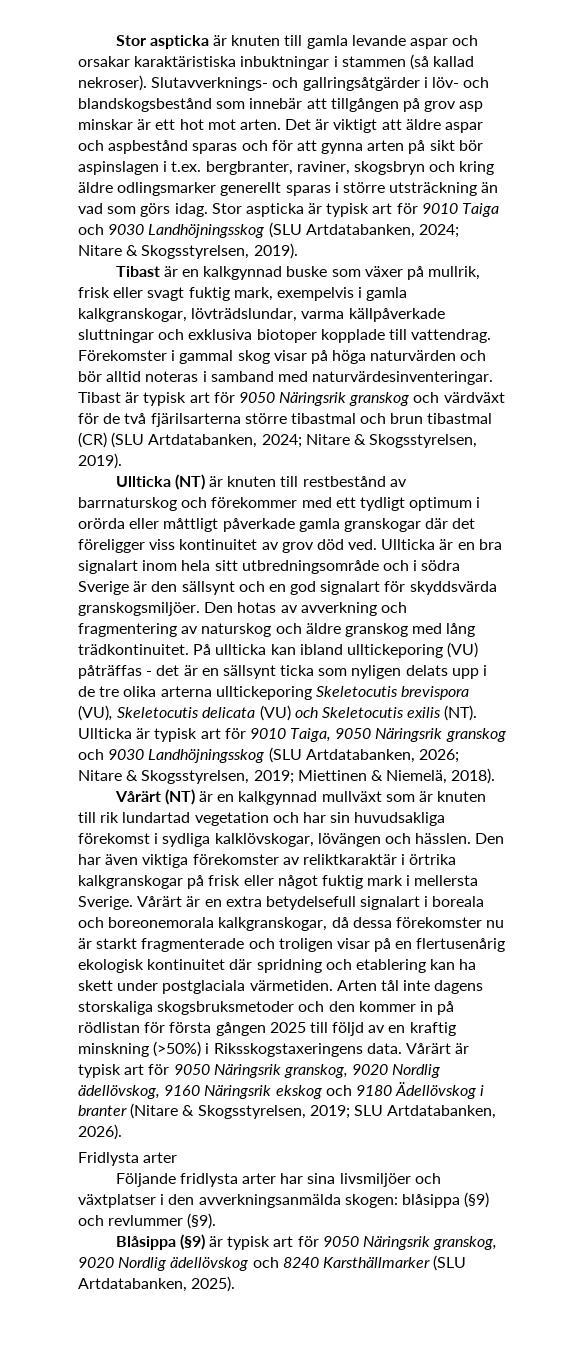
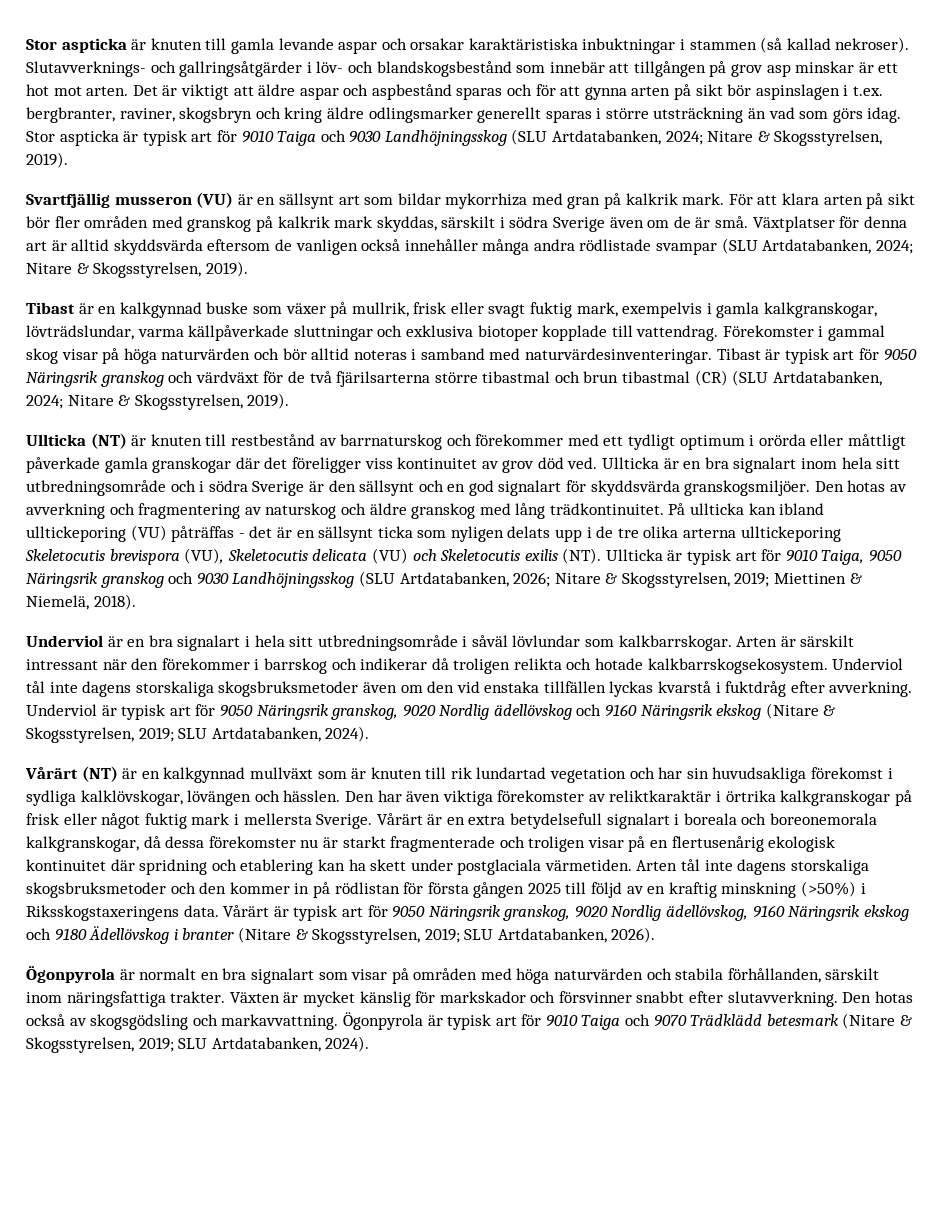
+ Svartfjällig musseron (VU) är en sällsynt art som bildar mykorrhiza med gran på kalkrik mark. För att klara arten på sikt bör fler områden med granskog på kalkrik mark skyddas, särskilt i södra Sverige även om de är små. Växtplatser för denna art är alltid skyddsvärda eftersom de vanligen också innehåller många andra rödlistade svampar (SLU Artdatabanken, 2024; Nitare & Skogsstyrelsen, 2019).
+ Underviol är en bra signalart i hela sitt utbredningsområde i såväl lövlundar som kalkbarrskogar. Arten är särskilt intressant när den förekommer i barrskog och indikerar då troligen relikta och hotade kalkbarrskogsekosystem. Underviol tål inte dagens storskaliga skogsbruksmetoder även om den vid enstaka tillfällen lyckas kvarstå i fuktdråg efter avverkning. Underviol är typisk art för 9050 Näringsrik granskog, 9020 Nordlig ädellövskog och 9160 Näringsrik ekskog (Nitare & Skogsstyrelsen, 2019; SLU Artdatabanken, 2024).
- Fridlysta arter
- Följande fridlysta arter har sina livsmiljöer och växtplatser i den avverkningsanmälda skogen: blåsippa (§9) och revlummer (§9).
- Blåsippa (§9) är typisk art för 9050 Näringsrik granskog, 9020 Nordlig ädellövskog och 8240 Karsthällmarker (SLU Artdatabanken, 2025).
+ Ögonpyrola är normalt en bra signalart som visar på områden med höga naturvärden och stabila förhållanden, särskilt inom näringsfattiga trakter. Växten är mycket känslig för markskador och försvinner snabbt efter slutavverkning. Den hotas också av skogsgödsling och markavvattning. Ögonpyrola är typisk art för 9010 Taiga och 9070 Trädklädd betesmark (Nitare & Skogsstyrelsen, 2019; SLU Artdatabanken, 2024).

